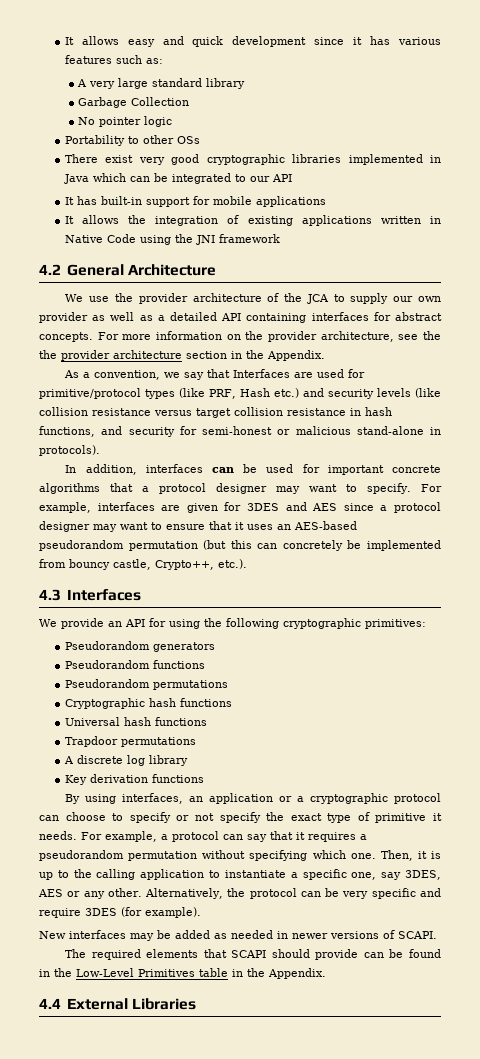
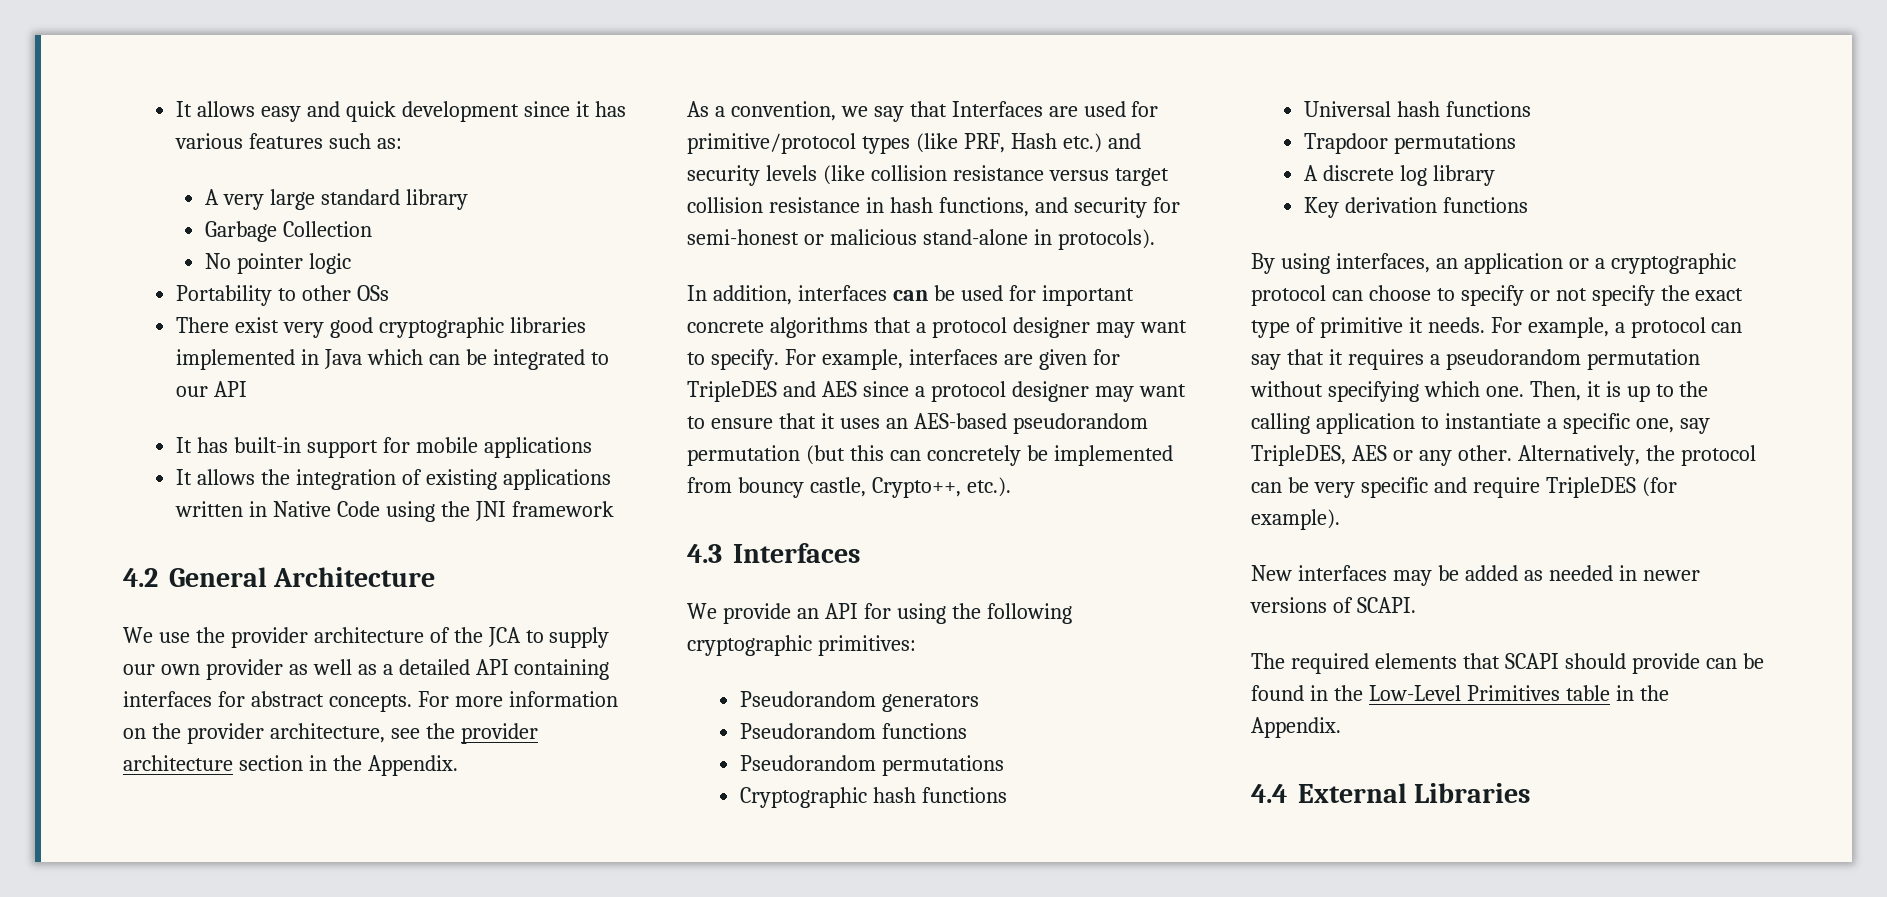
- For more information on the provider architecture, see the the provider architecture section in the Appendix.
+ For more information on the provider architecture, see the provider architecture section in the Appendix.
- For example, interfaces are given for 3DES and AES since a protocol designer may want to ensure that it uses an AES-based pseudorandom permutation (but this can concretely be implemented from bouncy castle, Crypto++, etc.).
+ For example, interfaces are given for TripleDES and AES since a protocol designer may want to ensure that it uses an AES-based pseudorandom permutation (but this can concretely be implemented from bouncy castle, Crypto++, etc.).
- Then, it is up to the calling application to instantiate a specific one, say 3DES, AES or any other.
+ Then, it is up to the calling application to instantiate a specific one, say TripleDES, AES or any other.
- Alternatively, the protocol can be very specific and require 3DES (for example).
+ Alternatively, the protocol can be very specific and require TripleDES (for example).

